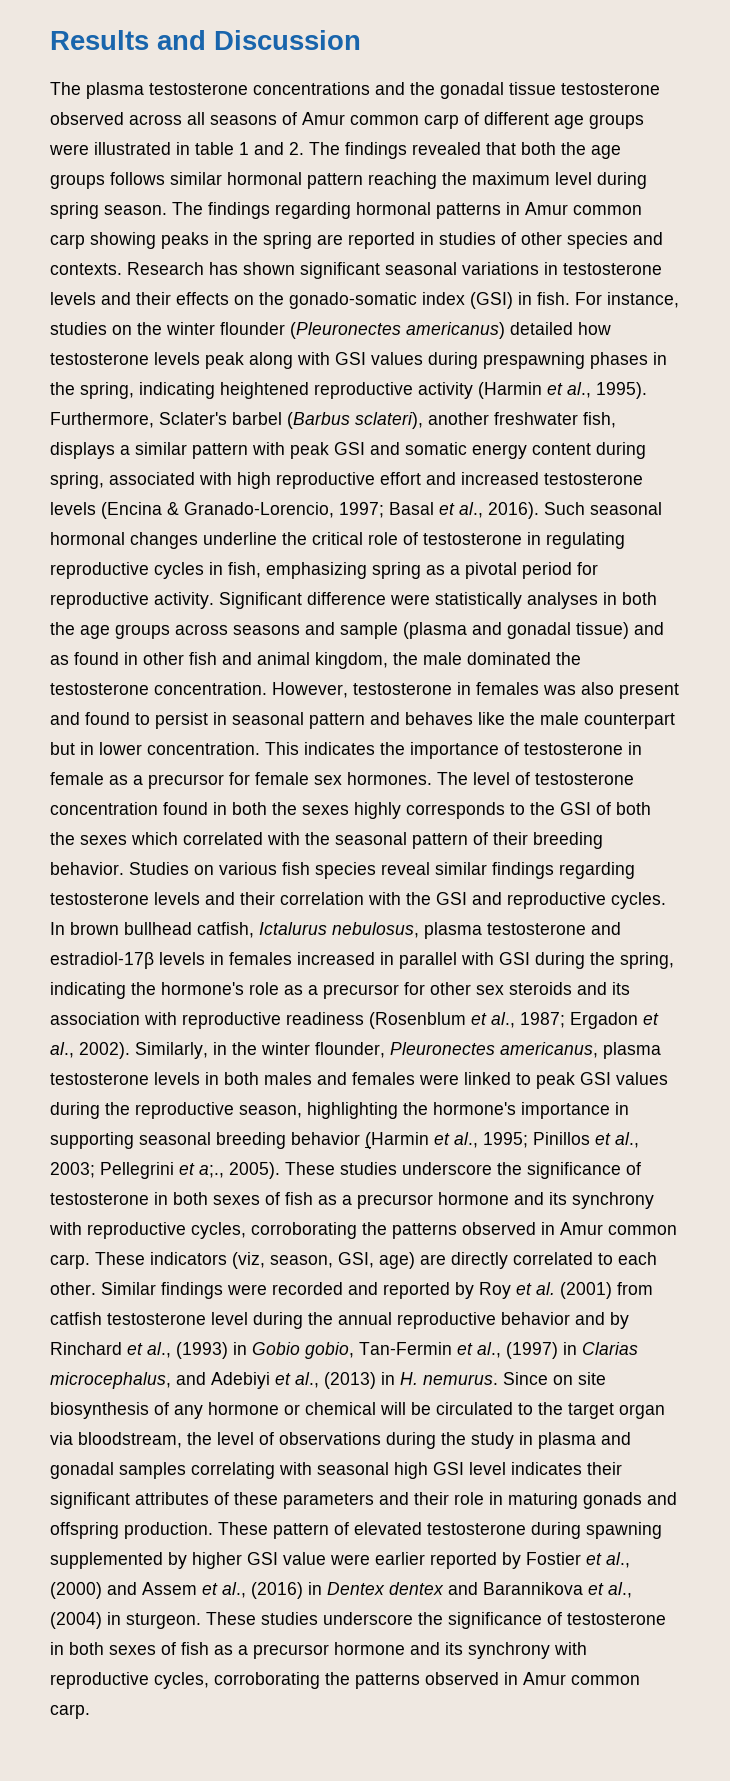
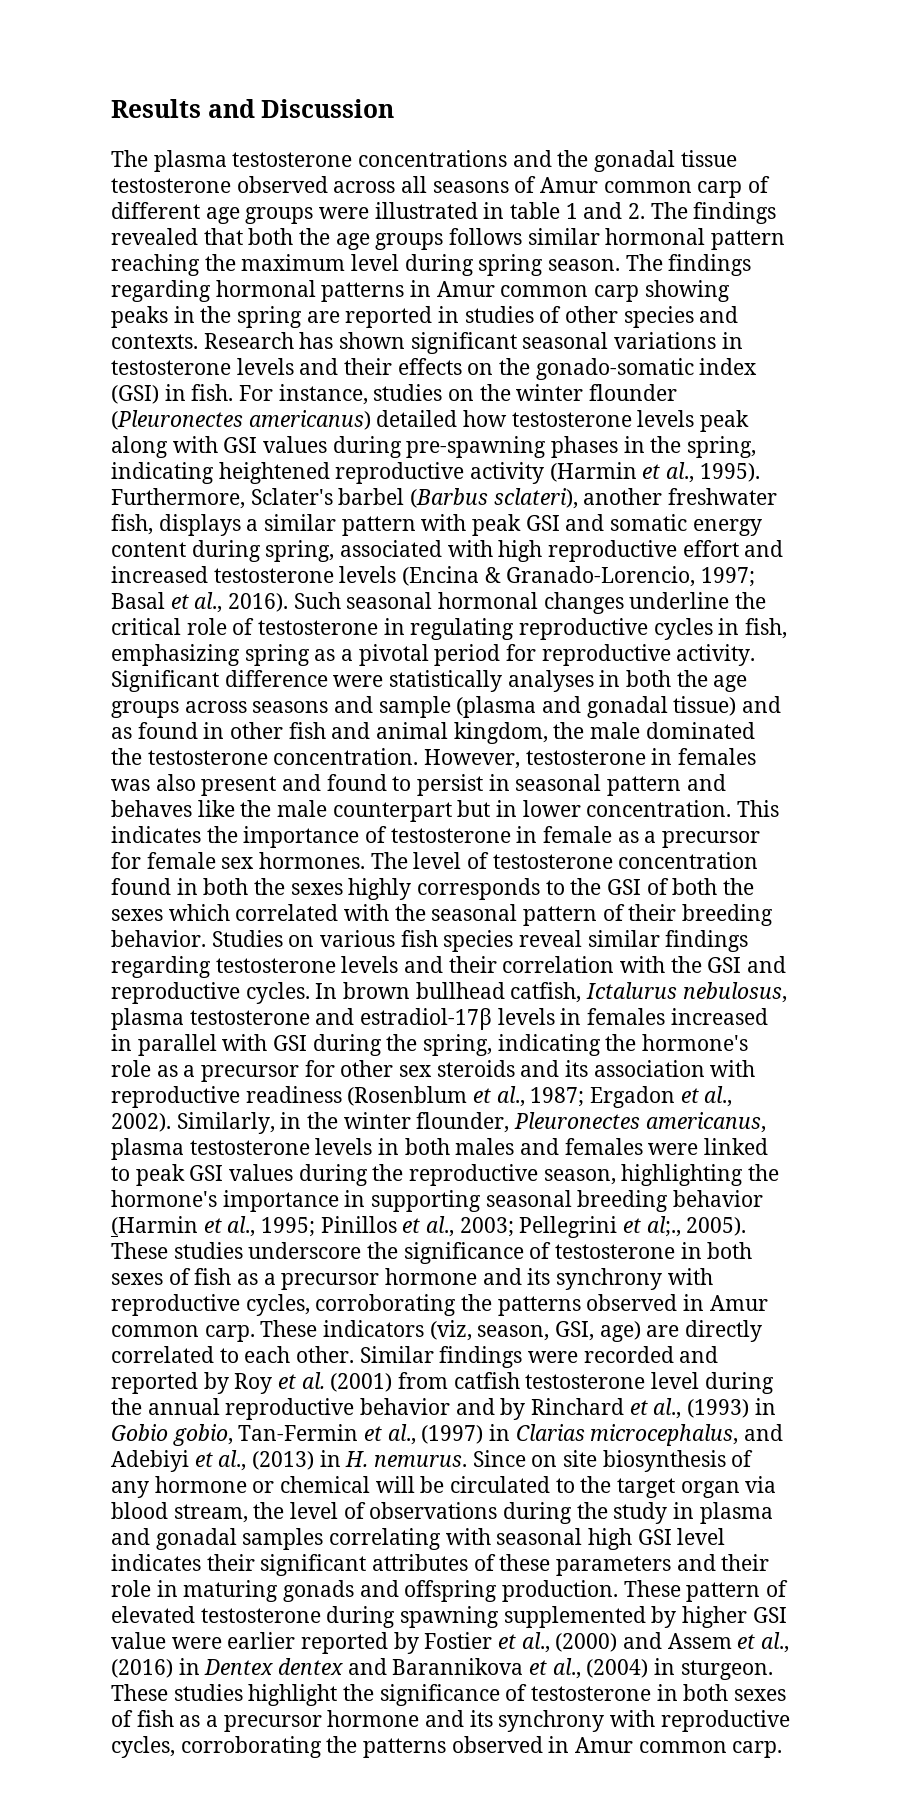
- For instance, studies on the winter flounder (Pleuronectes americanus) detailed how testosterone levels peak along with GSI values during prespawning phases in the spring, indicating heightened reproductive activity (Harmin et al., 1995).
+ For instance, studies on the winter flounder (Pleuronectes americanus) detailed how testosterone levels peak along with GSI values during pre-spawning phases in the spring, indicating heightened reproductive activity (Harmin et al., 1995).
- Similarly, in the winter flounder, Pleuronectes americanus, plasma testosterone levels in both males and females were linked to peak GSI values during the reproductive season, highlighting the hormone's importance in supporting seasonal breeding behavior (Harmin et al., 1995; Pinillos et al., 2003; Pellegrini et a;., 2005).
+ Similarly, in the winter flounder, Pleuronectes americanus, plasma testosterone levels in both males and females were linked to peak GSI values during the reproductive season, highlighting the hormone's importance in supporting seasonal breeding behavior (Harmin et al., 1995; Pinillos et al., 2003; Pellegrini et al;., 2005).
- Since on site biosynthesis of any hormone or chemical will be circulated to the target organ via bloodstream, the level of observations during the study in plasma and gonadal samples correlating with seasonal high GSI level indicates their significant attributes of these parameters and their role in maturing gonads and offspring production.
+ Since on site biosynthesis of any hormone or chemical will be circulated to the target organ via blood stream, the level of observations during the study in plasma and gonadal samples correlating with seasonal high GSI level indicates their significant attributes of these parameters and their role in maturing gonads and offspring production.
- These pattern of elevated testosterone during spawning supplemented by higher GSI value were earlier reported by Fostier et al., (2000) and Assem et al., (2016) in Dentex dentex and Barannikova et al., (2004) in sturgeon. These studies underscore the significance of testosterone in both sexes of fish as a precursor hormone and its synchrony with reproductive cycles, corroborating the patterns observed in Amur common carp.
+ These pattern of elevated testosterone during spawning supplemented by higher GSI value were earlier reported by Fostier et al., (2000) and Assem et al., (2016) in Dentex dentex and Barannikova et al., (2004) in sturgeon. These studies highlight the significance of testosterone in both sexes of fish as a precursor hormone and its synchrony with reproductive cycles, corroborating the patterns observed in Amur common carp.

